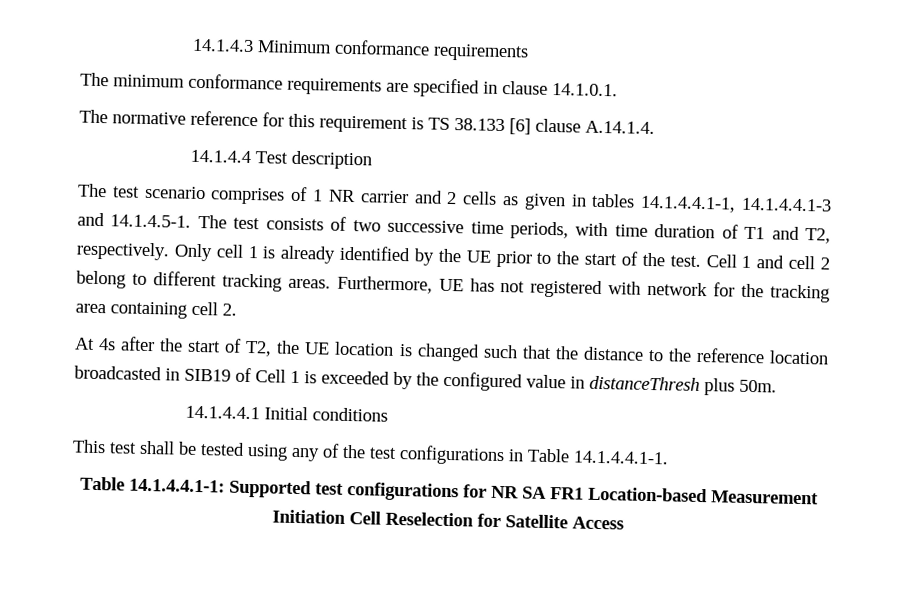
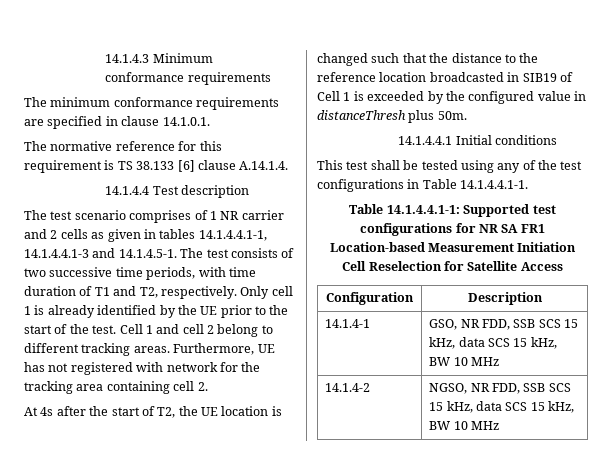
+ Configuration | Description
+ 14.1.4-1 | GSO, NR FDD, SSB SCS 15 kHz, data SCS 15 kHz, BW 10 MHz
+ 14.1.4-2 | NGSO, NR FDD, SSB SCS 15 kHz, data SCS 15 kHz, BW 10 MHz

